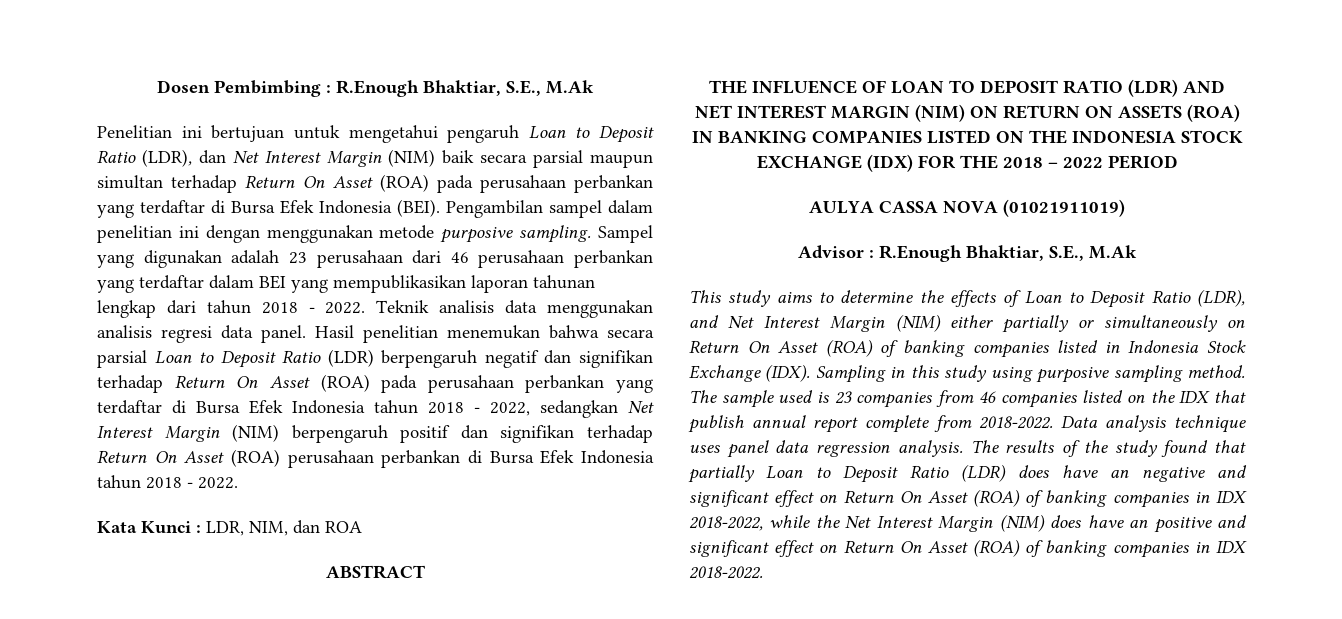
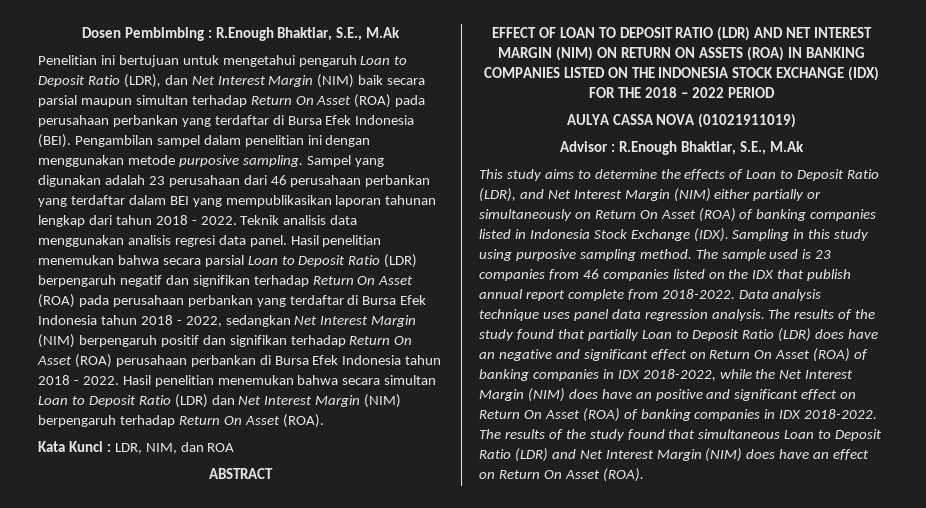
+ Hasil penelitian menemukan bahwa secara simultan Loan to Deposit Ratio (LDR) dan Net Interest Margin (NIM) berpengaruh terhadap Return On Asset (ROA).
- THE INFLUENCE OF LOAN TO DEPOSIT RATIO (LDR) AND NET INTEREST MARGIN (NIM) ON RETURN ON ASSETS (ROA) IN BANKING COMPANIES LISTED ON THE INDONESIA STOCK EXCHANGE (IDX) FOR THE 2018 – 2022 PERIOD
+ EFFECT OF LOAN TO DEPOSIT RATIO (LDR) AND NET INTEREST MARGIN (NIM) ON RETURN ON ASSETS (ROA) IN BANKING COMPANIES LISTED ON THE INDONESIA STOCK EXCHANGE (IDX) FOR THE 2018 – 2022 PERIOD
+ The results of the study found that simultaneous Loan to Deposit Ratio (LDR) and Net Interest Margin (NIM) does have an effect on Return On Asset (ROA).

